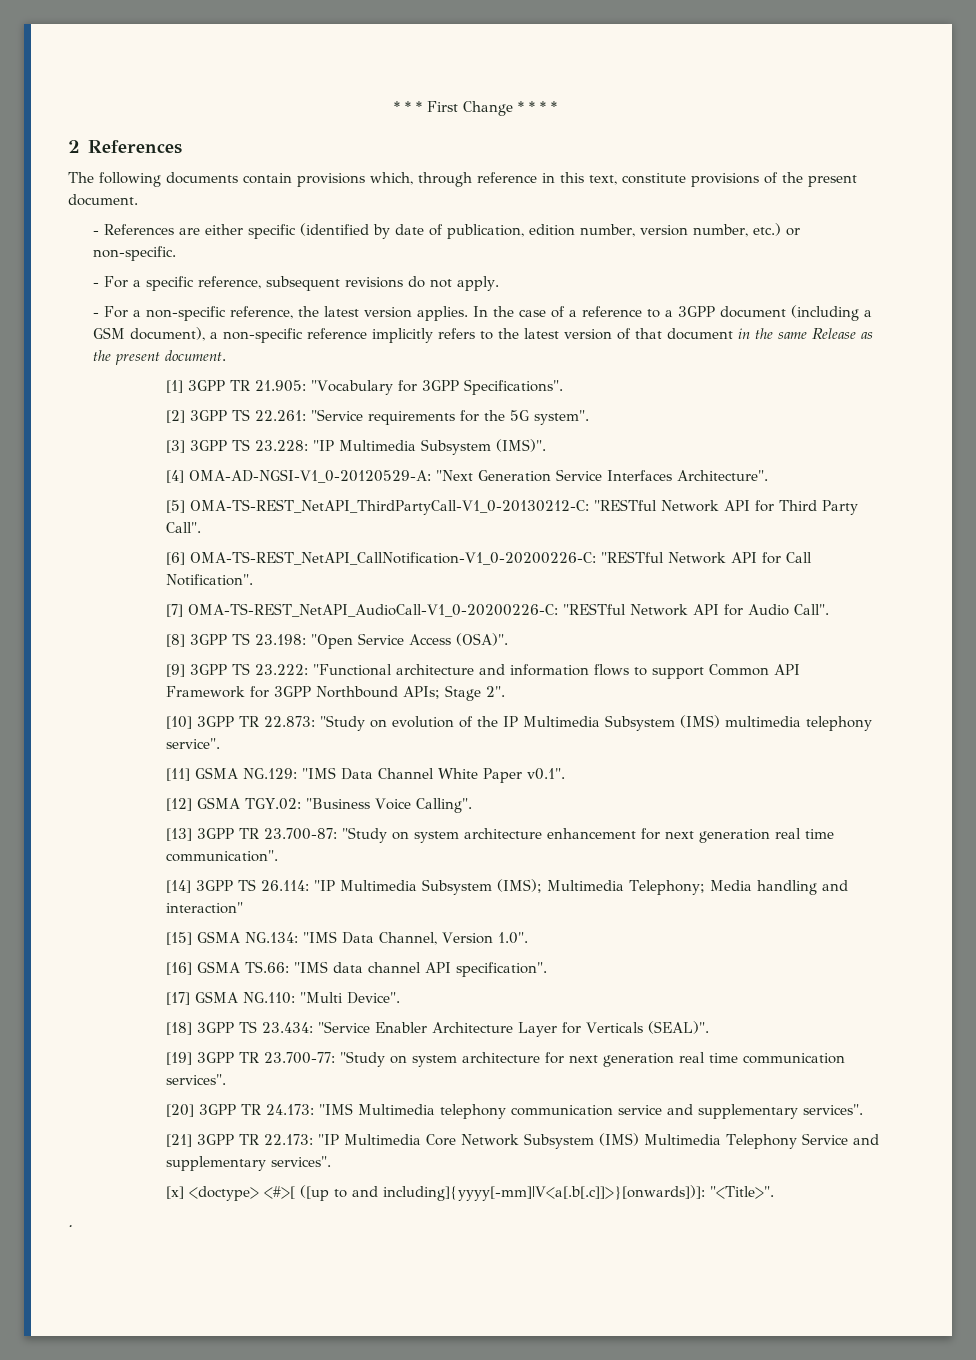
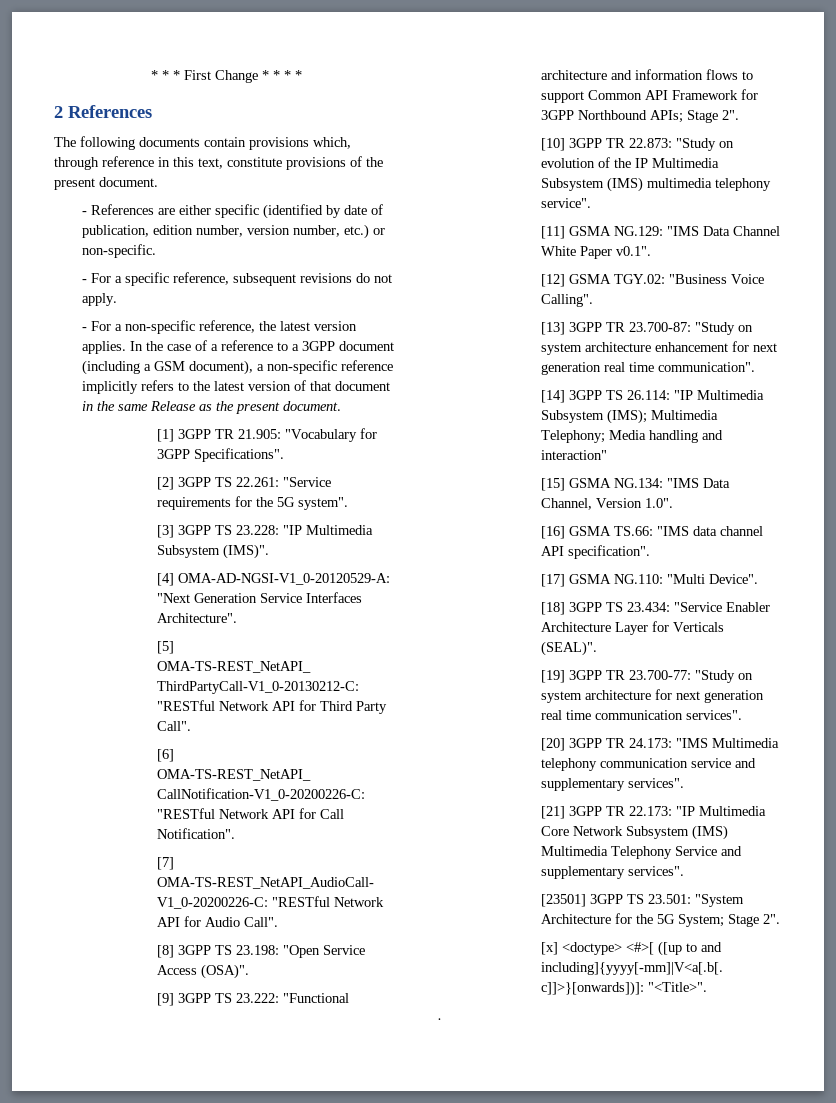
+ [23501] 3GPP TS 23.501: "System Architecture for the 5G System; Stage 2".

